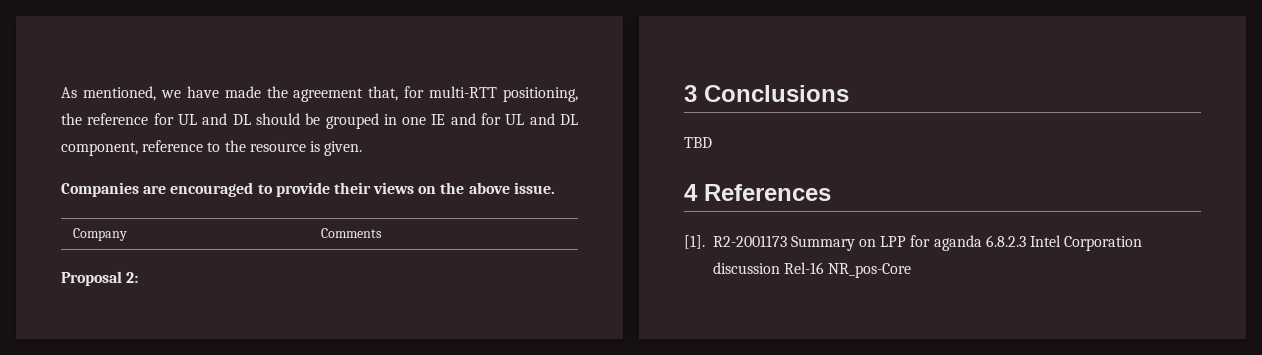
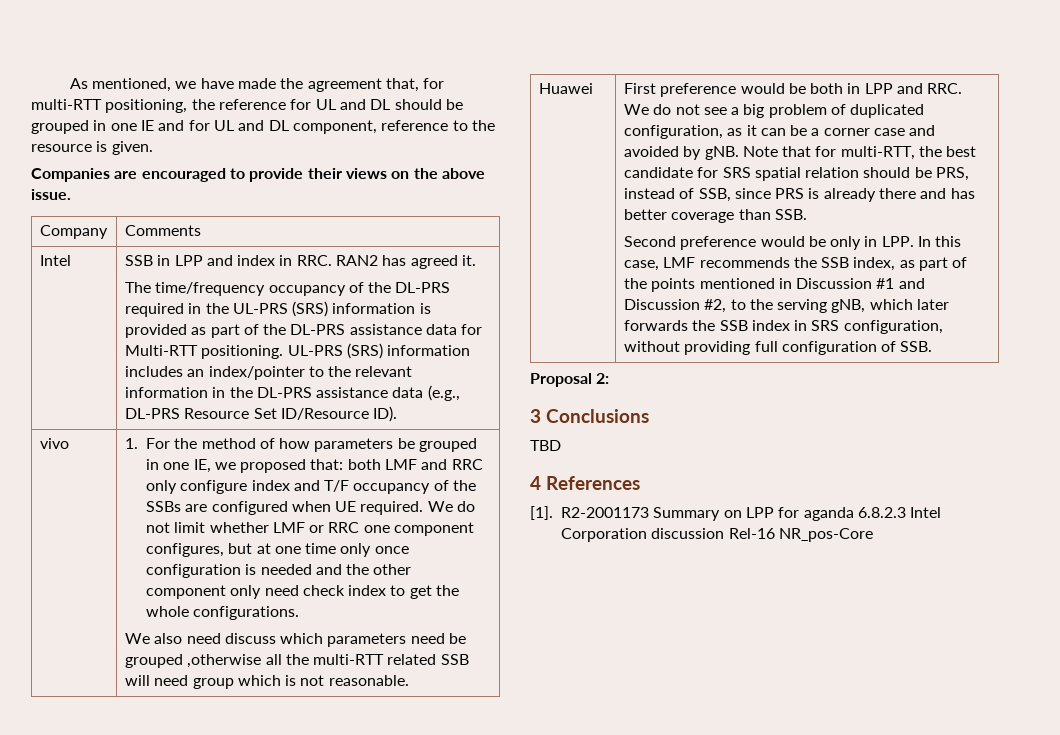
+ Intel | SSB in LPP and index in RRC. RAN2 has agreed it.
+ The time/frequency occupancy of the DL-PRS required in the UL-PRS (SRS) information is provided as part of the DL-PRS assistance data for Multi-RTT positioning. UL-PRS (SRS) information includes an index/pointer to the relevant information in the DL-PRS assistance data (e.g., DL-PRS Resource Set ID/Resource ID).
+ vivo | 1. For the method of how parameters be grouped in one IE, we proposed that: both LMF and RRC only configure index and T/F occupancy of the SSBs are configured when UE required. We do not limit whether LMF or RRC one component configures, but at one time only once configuration is needed and the other component only need check index to get the whole configurations.
+ We also need discuss which parameters need be grouped ,otherwise all the multi-RTT related SSB will need group which is not reasonable.
+ Huawei | First preference would be both in LPP and RRC. We do not see a big problem of duplicated configuration, as it can be a corner case and avoided by gNB. Note that for multi-RTT, the best candidate for SRS spatial relation should be PRS, instead of SSB, since PRS is already there and has better coverage than SSB.
+ Second preference would be only in LPP. In this case, LMF recommends the SSB index, as part of the points mentioned in Discussion #1 and Discussion #2, to the serving gNB, which later forwards the SSB index in SRS configuration, without providing full configuration of SSB.

